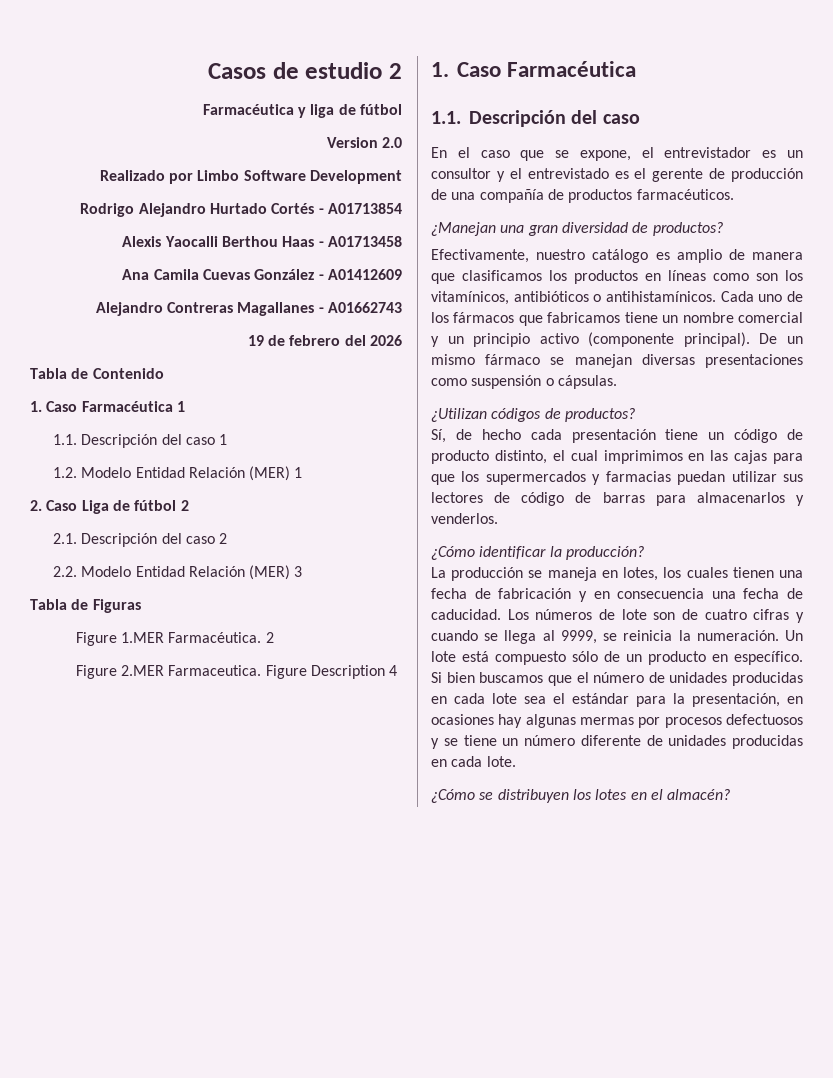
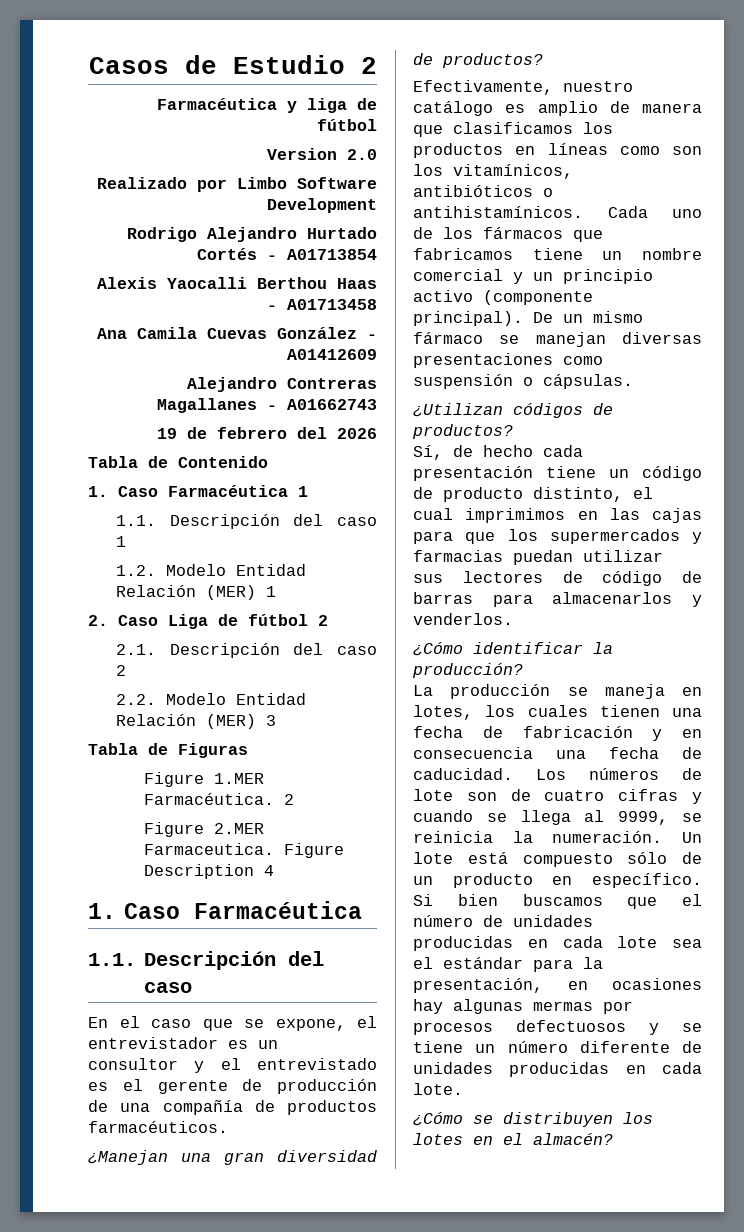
- Casos de estudio 2
+ Casos de Estudio 2

